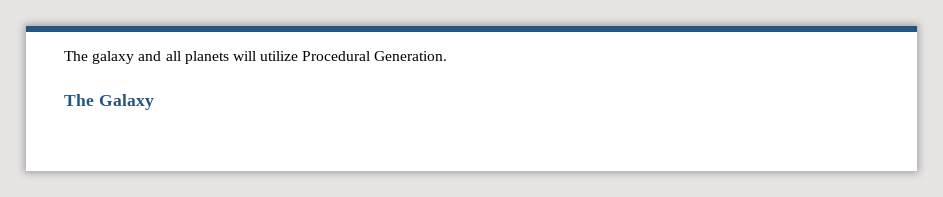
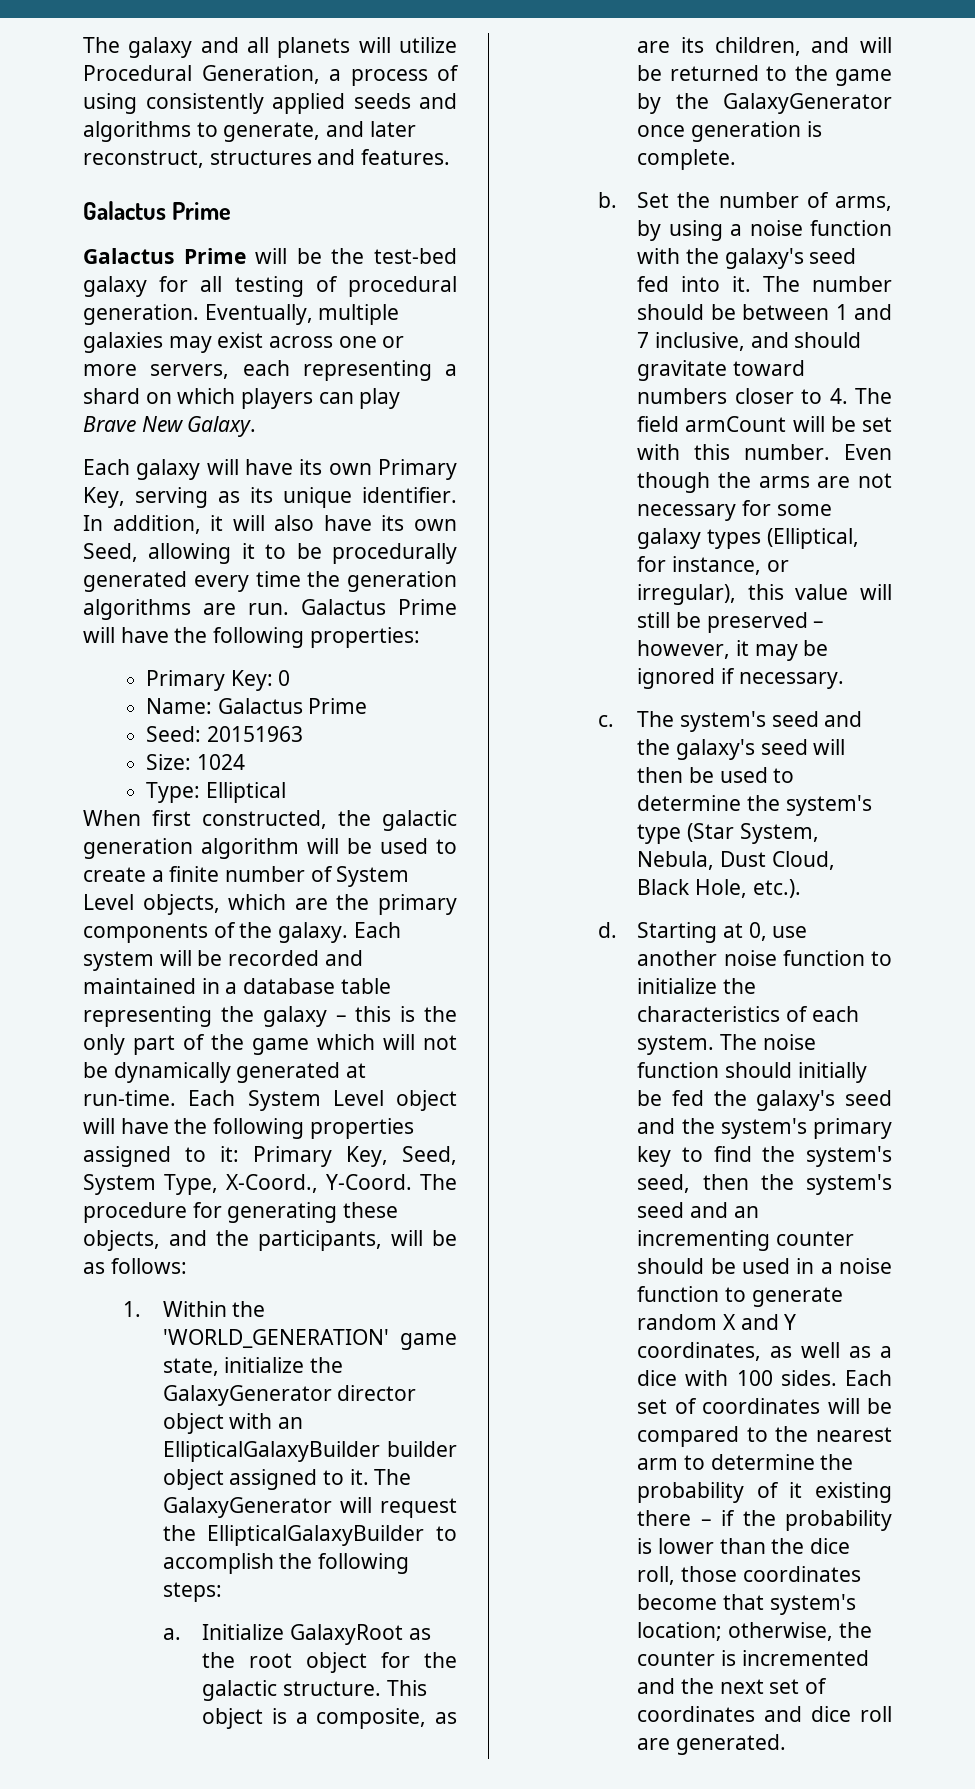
- The galaxy and all planets will utilize Procedural Generation.
- The Galaxy
+ The galaxy and all planets will utilize Procedural Generation, a process of using consistently applied seeds and algorithms to generate, and later reconstruct, structures and features.
+ Galactus Prime
+ Galactus Prime will be the test-bed galaxy for all testing of procedural generation. Eventually, multiple galaxies may exist across one or more servers, each representing a shard on which players can play Brave New Galaxy.
+ Each galaxy will have its own Primary Key, serving as its unique identifier. In addition, it will also have its own Seed, allowing it to be procedurally generated every time the generation algorithms are run. Galactus Prime will have the following properties:
+ Primary Key: 0
+ Name: Galactus Prime
+ Seed: 20151963
+ Size: 1024
+ Type: Elliptical
+ When first constructed, the galactic generation algorithm will be used to create a finite number of System Level objects, which are the primary components of the galaxy. Each system will be recorded and maintained in a database table representing the galaxy – this is the only part of the game which will not be dynamically generated at run-time. Each System Level object will have the following properties assigned to it: Primary Key, Seed, System Type, X-Coord., Y-Coord. The procedure for generating these objects, and the participants, will be as follows:
+ 1. Within the 'WORLD_GENERATION' game state, initialize the GalaxyGenerator director object with an EllipticalGalaxyBuilder builder object assigned to it. The GalaxyGenerator will request the EllipticalGalaxyBuilder to accomplish the following steps:
+ a. Initialize GalaxyRoot as the root object for the galactic structure. This object is a composite, as are its children, and will be returned to the game by the GalaxyGenerator once generation is complete.
+ b. Set the number of arms, by using a noise function with the galaxy's seed fed into it. The number should be between 1 and 7 inclusive, and should gravitate toward numbers closer to 4. The field armCount will be set with this number. Even though the arms are not necessary for some galaxy types (Elliptical, for instance, or irregular), this value will still be preserved – however, it may be ignored if necessary.
+ c. The system's seed and the galaxy's seed will then be used to determine the system's type (Star System, Nebula, Dust Cloud, Black Hole, etc.).
+ d. Starting at 0, use another noise function to initialize the characteristics of each system. The noise function should initially be fed the galaxy's seed and the system's primary key to find the system's seed, then the system's seed and an incrementing counter should be used in a noise function to generate random X and Y coordinates, as well as a dice with 100 sides. Each set of coordinates will be compared to the nearest arm to determine the probability of it existing there – if the probability is lower than the dice roll, those coordinates become that system's location; otherwise, the counter is incremented and the next set of coordinates and dice roll are generated.

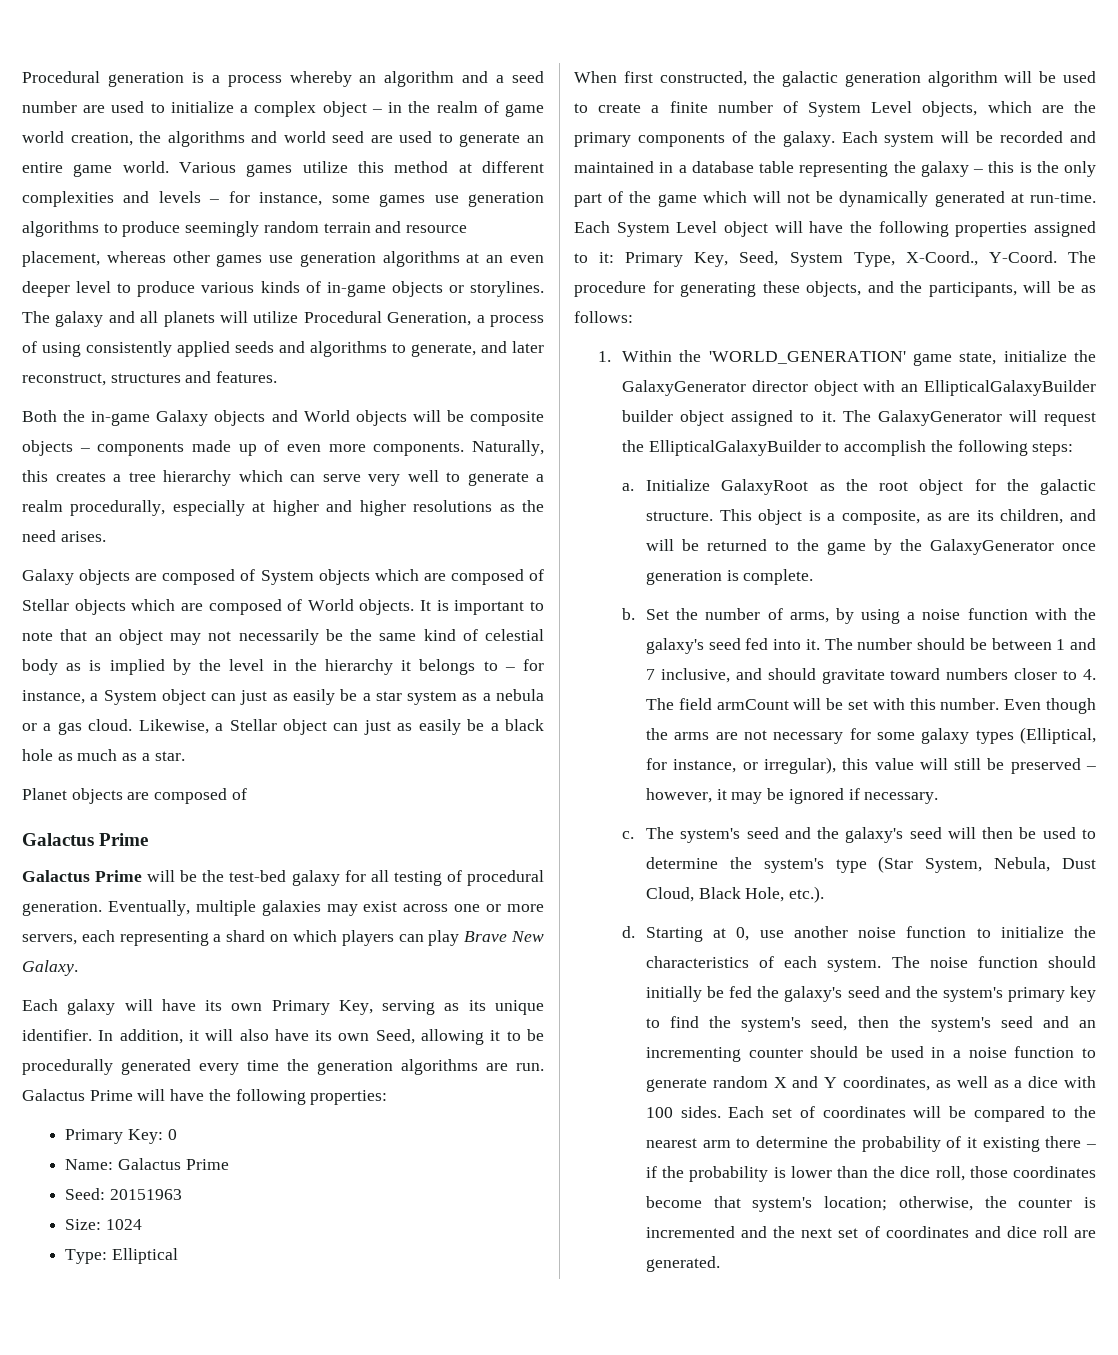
+ Procedural generation is a process whereby an algorithm and a seed number are used to initialize a complex object – in the realm of game world creation, the algorithms and world seed are used to generate an entire game world. Various games utilize this method at different complexities and levels – for instance, some games use generation algorithms to produce seemingly random terrain and resource placement, whereas other games use generation algorithms at an even deeper level to produce various kinds of in-game objects or storylines.
+ Both the in-game Galaxy objects and World objects will be composite objects – components made up of even more components. Naturally, this creates a tree hierarchy which can serve very well to generate a realm procedurally, especially at higher and higher resolutions as the need arises.
+ Galaxy objects are composed of System objects which are composed of Stellar objects which are composed of World objects. It is important to note that an object may not necessarily be the same kind of celestial body as is implied by the level in the hierarchy it belongs to – for instance, a System object can just as easily be a star system as a nebula or a gas cloud. Likewise, a Stellar object can just as easily be a black hole as much as a star.
+ Planet objects are composed of

